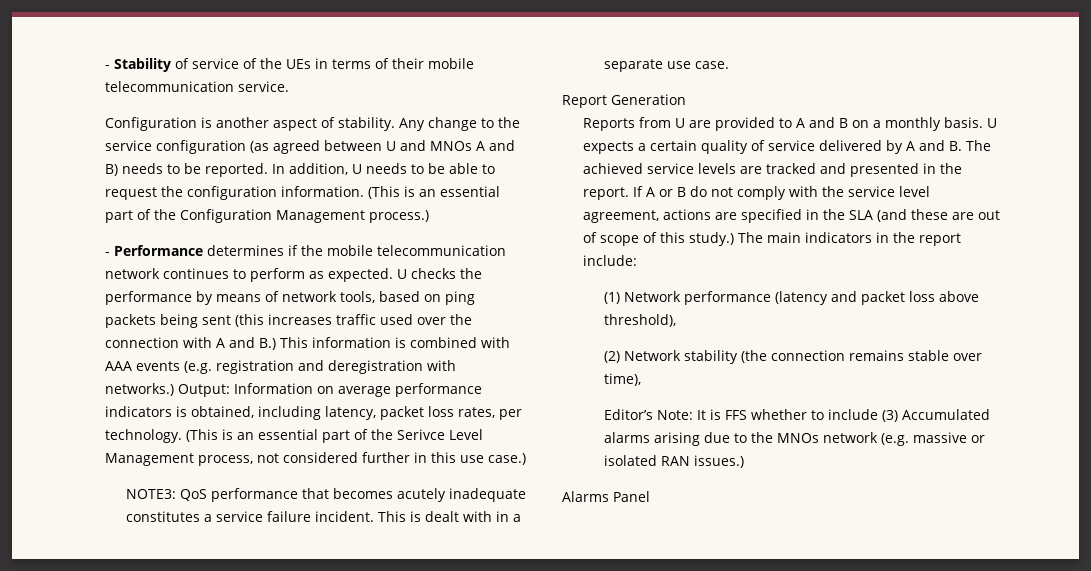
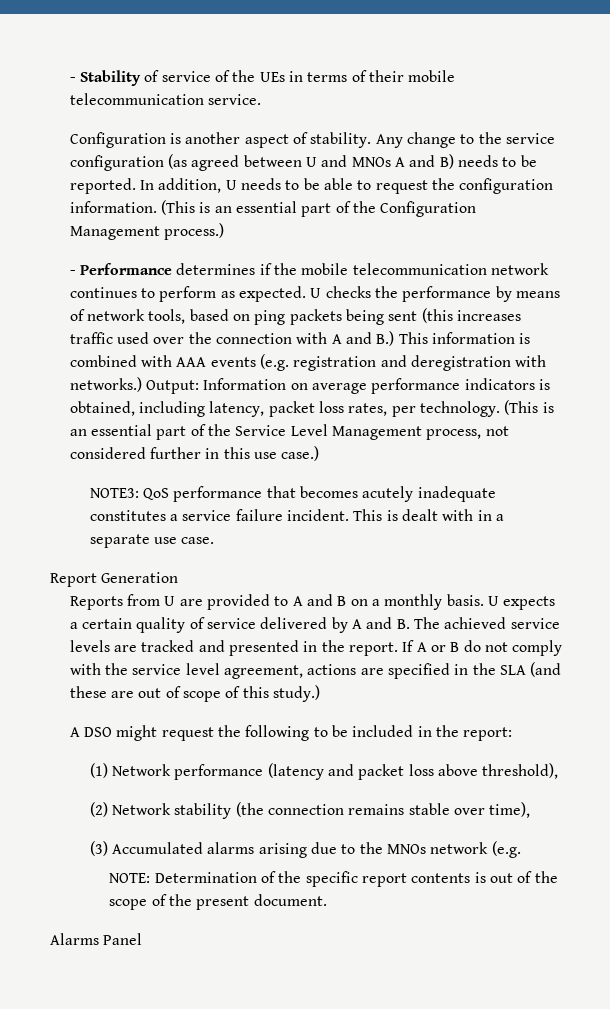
- (This is an essential part of the Serivce Level Management process, not considered further in this use case.)
+ (This is an essential part of the Service Level Management process, not considered further in this use case.)
- If A or B do not comply with the service level agreement, actions are specified in the SLA (and these are out of scope of this study.) The main indicators in the report include:
+ If A or B do not comply with the service level agreement, actions are specified in the SLA (and these are out of scope of this study.)
+ A DSO might request the following to be included in the report:
- Editor’s Note: It is FFS whether to include (3) Accumulated alarms arising due to the MNOs network (e.g. massive or isolated RAN issues.)
+ (3) Accumulated alarms arising due to the MNOs network (e.g.
+ NOTE: Determination of the specific report contents is out of the scope of the present document.

